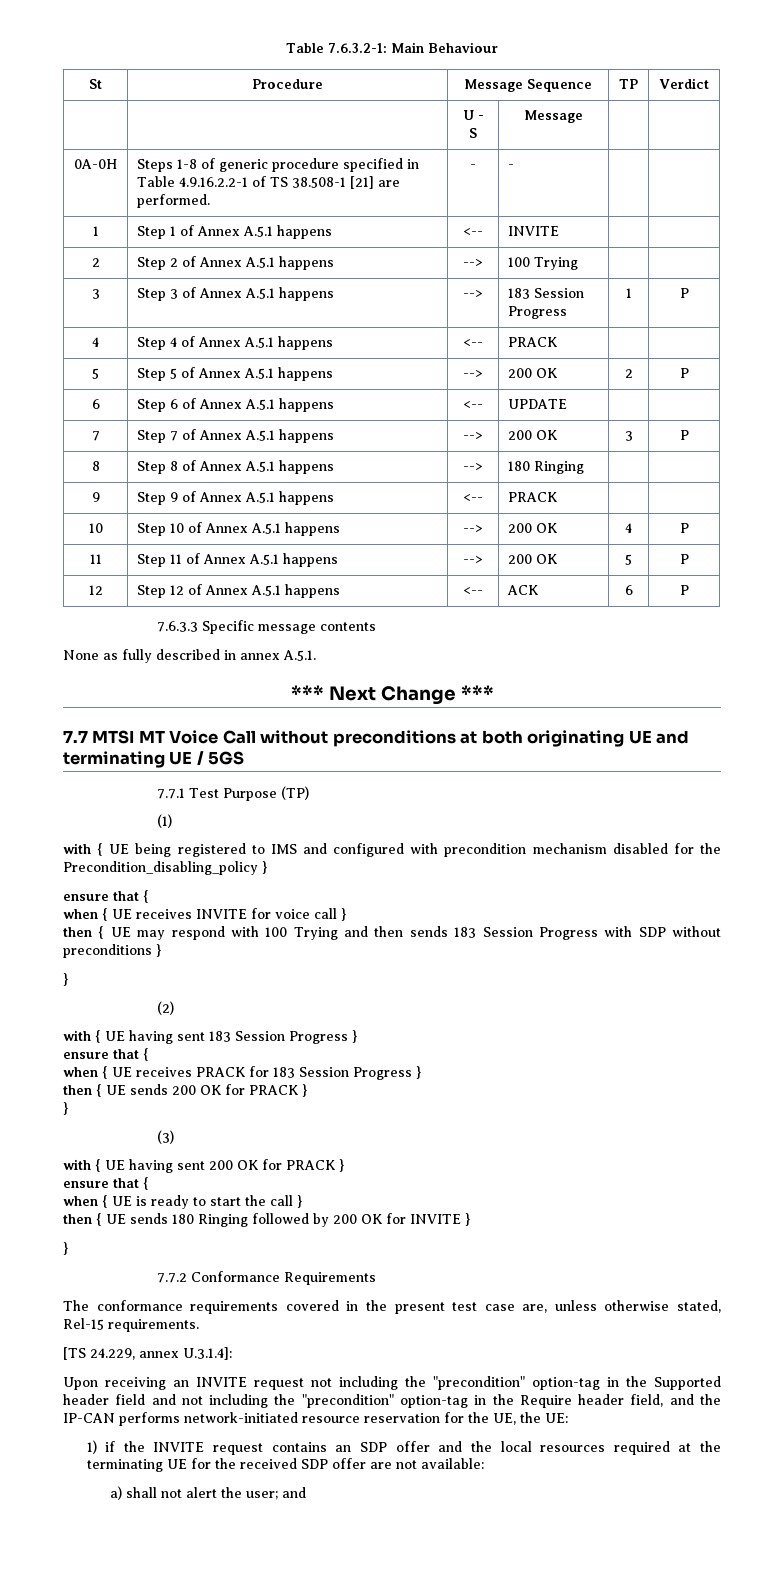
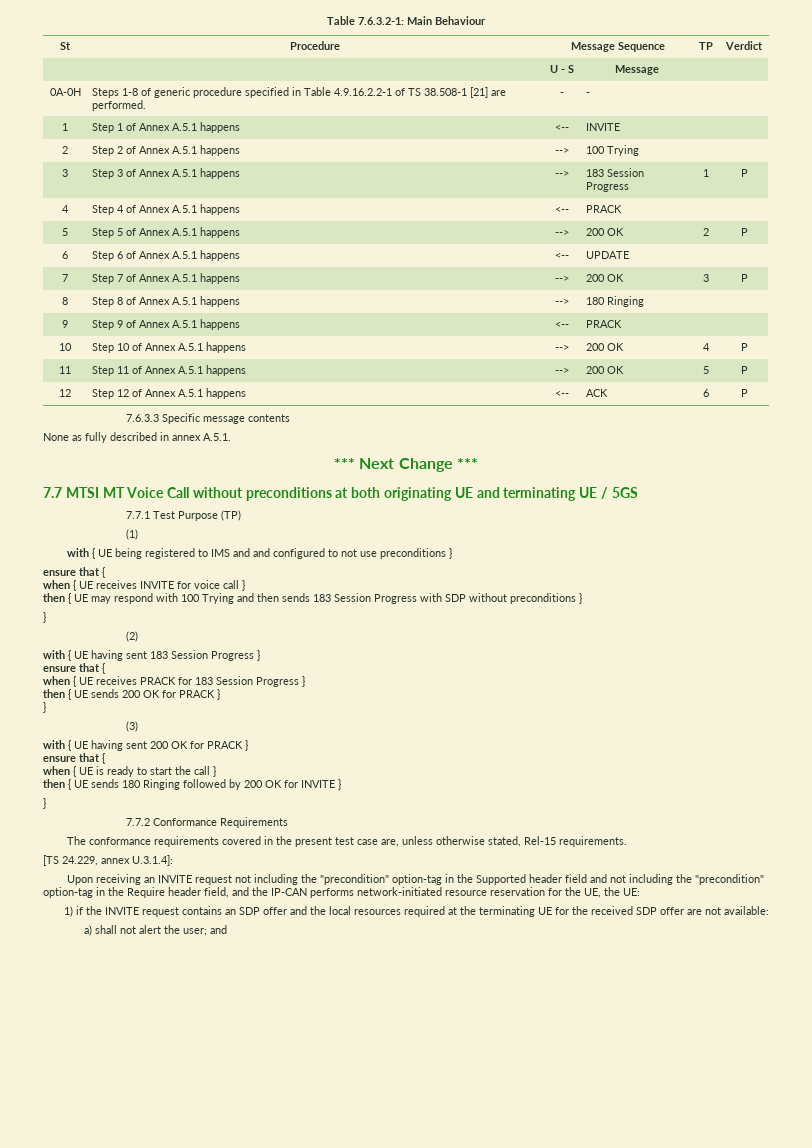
- with { UE being registered to IMS and configured with precondition mechanism disabled for the Precondition_disabling_policy }
+ with { UE being registered to IMS and and configured to not use preconditions }

